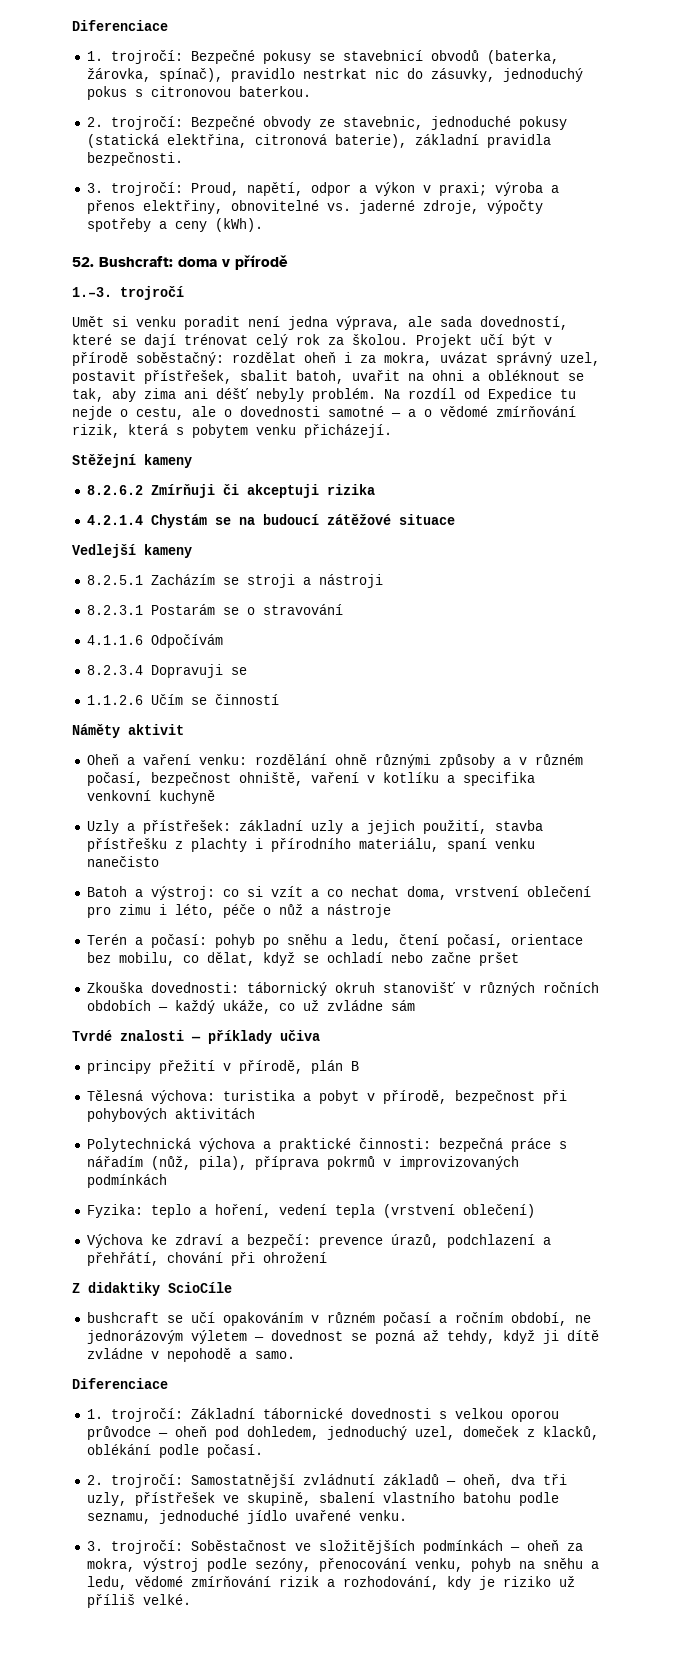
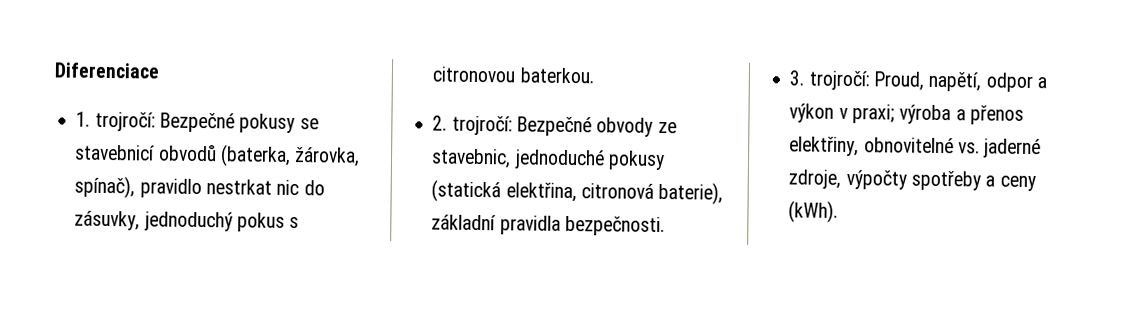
- 52. Bushcraft: doma v přírodě
- 1.–3. trojročí
- Umět si venku poradit není jedna výprava, ale sada dovedností, které se dají trénovat celý rok za školou. Projekt učí být v přírodě soběstačný: rozdělat oheň i za mokra, uvázat správný uzel, postavit přístřešek, sbalit batoh, uvařit na ohni a obléknout se tak, aby zima ani déšť nebyly problém. Na rozdíl od Expedice tu nejde o cestu, ale o dovednosti samotné — a o vědomé zmírňování rizik, která s pobytem venku přicházejí.
- Stěžejní kameny
- 8.2.6.2 Zmírňuji či akceptuji rizika
- 4.2.1.4 Chystám se na budoucí zátěžové situace
- Vedlejší kameny
- 8.2.5.1 Zacházím se stroji a nástroji
- 8.2.3.1 Postarám se o stravování
- 4.1.1.6 Odpočívám
- 8.2.3.4 Dopravuji se
- 1.1.2.6 Učím se činností
- Náměty aktivit
- Oheň a vaření venku: rozdělání ohně různými způsoby a v různém počasí, bezpečnost ohniště, vaření v kotlíku a specifika venkovní kuchyně
- Uzly a přístřešek: základní uzly a jejich použití, stavba přístřešku z plachty i přírodního materiálu, spaní venku nanečisto
- Batoh a výstroj: co si vzít a co nechat doma, vrstvení oblečení pro zimu i léto, péče o nůž a nástroje
- Terén a počasí: pohyb po sněhu a ledu, čtení počasí, orientace bez mobilu, co dělat, když se ochladí nebo začne pršet
- Zkouška dovednosti: tábornický okruh stanovišť v různých ročních obdobích — každý ukáže, co už zvládne sám
- Tvrdé znalosti — příklady učiva
- principy přežití v přírodě, plán B
- Tělesná výchova: turistika a pobyt v přírodě, bezpečnost při pohybových aktivitách
- Polytechnická výchova a praktické činnosti: bezpečná práce s nářadím (nůž, pila), příprava pokrmů v improvizovaných podmínkách
- Fyzika: teplo a hoření, vedení tepla (vrstvení oblečení)
- Výchova ke zdraví a bezpečí: prevence úrazů, podchlazení a přehřátí, chování při ohrožení
- Z didaktiky ScioCíle
- bushcraft se učí opakováním v různém počasí a ročním období, ne jednorázovým výletem — dovednost se pozná až tehdy, když ji dítě zvládne v nepohodě a samo.
- Diferenciace
- 1. trojročí: Základní tábornické dovednosti s velkou oporou průvodce — oheň pod dohledem, jednoduchý uzel, domeček z klacků, oblékání podle počasí.
- 2. trojročí: Samostatnější zvládnutí základů — oheň, dva tři uzly, přístřešek ve skupině, sbalení vlastního batohu podle seznamu, jednoduché jídlo uvařené venku.
- 3. trojročí: Soběstačnost ve složitějších podmínkách — oheň za mokra, výstroj podle sezóny, přenocování venku, pohyb na sněhu a ledu, vědomé zmírňování rizik a rozhodování, kdy je riziko už příliš velké.

